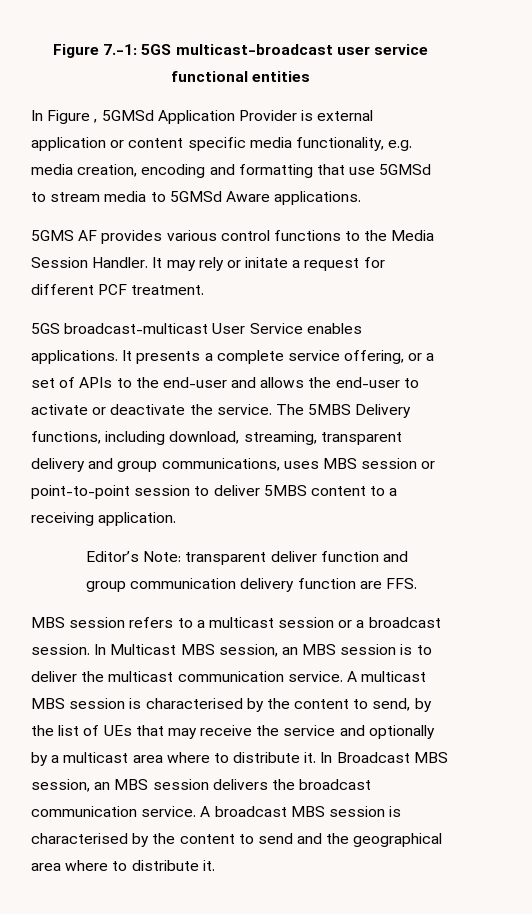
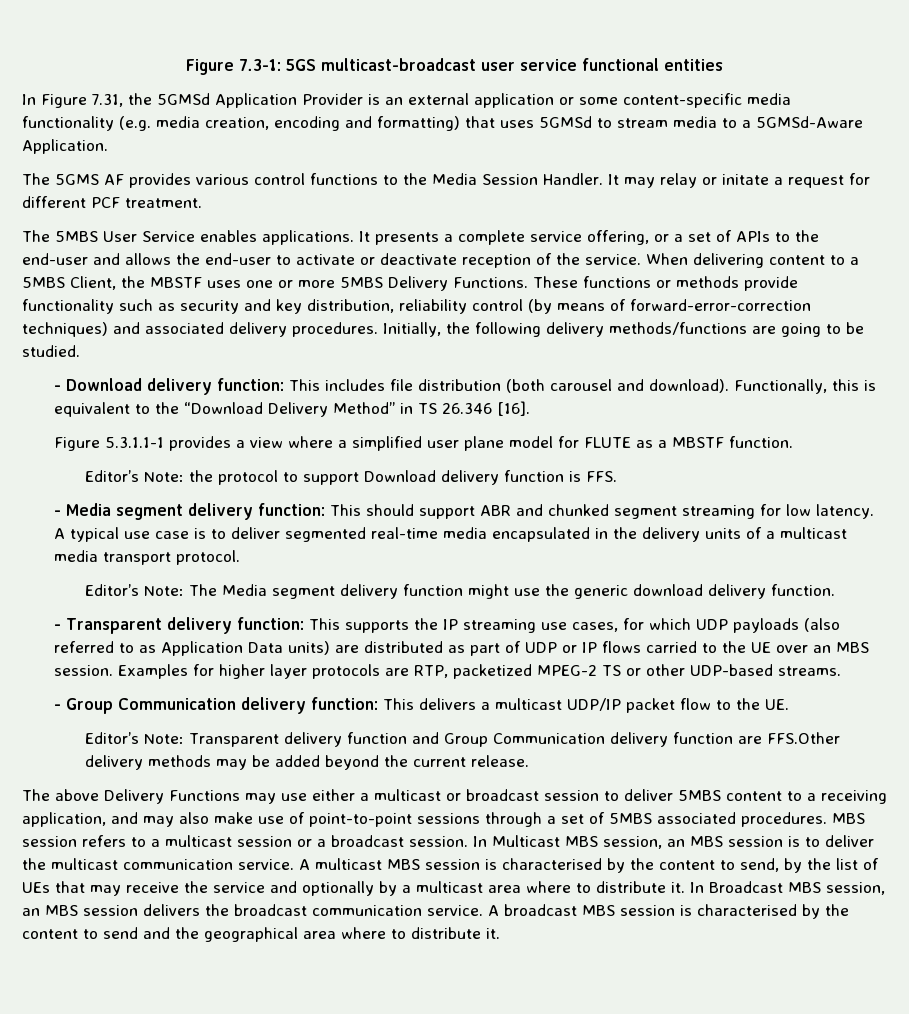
- Figure 7.-1: 5GS multicast-broadcast user service functional entities
+ Figure 7.3-1: 5GS multicast-broadcast user service functional entities
- In Figure , 5GMSd Application Provider is external application or content specific media functionality, e.g. media creation, encoding and formatting that use 5GMSd to stream media to 5GMSd Aware applications.
- 5GMS AF provides various control functions to the Media Session Handler.
+ In Figure 7.31, the 5GMSd Application Provider is an external application or some content-specific media functionality (e.g. media creation, encoding and formatting) that uses 5GMSd to stream media to a 5GMSd-Aware Application.
+ The 5GMS AF provides various control functions to the Media Session Handler.
- It may rely or initate a request for different PCF treatment.
+ It may relay or initate a request for different PCF treatment.
- 5GS broadcast-multicast User Service enables applications.
+ The 5MBS User Service enables applications.
- It presents a complete service offering, or a set of APIs to the end-user and allows the end-user to activate or deactivate the service. The 5MBS Delivery functions, including download, streaming, transparent delivery and group communications, uses MBS session or point-to-point session to deliver 5MBS content to a receiving application.
- Editor’s Note: transparent deliver function and group communication delivery function are FFS.
- MBS session refers to a multicast session or a broadcast session.
+ It presents a complete service offering, or a set of APIs to the end-user and allows the end-user to activate or deactivate reception of the service. When delivering content to a 5MBS Client, the MBSTF uses one or more 5MBS Delivery Functions. These functions or methods provide functionality such as security and key distribution, reliability control (by means of forward-error-correction techniques) and associated delivery procedures. Initially, the following delivery methods/functions are going to be studied.
+ - Download delivery function: This includes file distribution (both carousel and download). Functionally, this is equivalent to the “Download Delivery Method” in TS 26.346 [16].
+ Figure 5.3.1.1-1 provides a view where a simplified user plane model for FLUTE as a MBSTF function.
+ Editor’s Note: the protocol to support Download delivery function is FFS.
+ - Media segment delivery function: This should support ABR and chunked segment streaming for low latency. A typical use case is to deliver segmented real-time media encapsulated in the delivery units of a multicast media transport protocol.
+ Editor’s Note: The Media segment delivery function might use the generic download delivery function.
+ - Transparent delivery function: This supports the IP streaming use cases, for which UDP payloads (also referred to as Application Data units) are distributed as part of UDP or IP flows carried to the UE over an MBS session. Examples for higher layer protocols are RTP, packetized MPEG-2 TS or other UDP-based streams.
+ - Group Communication delivery function: This delivers a multicast UDP/IP packet flow to the UE.
+ Editor’s Note: Transparent delivery function and Group Communication delivery function are FFS.Other delivery methods may be added beyond the current release.
+ The above Delivery Functions may use either a multicast or broadcast session to deliver 5MBS content to a receiving application, and may also make use of point-to-point sessions through a set of 5MBS associated procedures. MBS session refers to a multicast session or a broadcast session.

